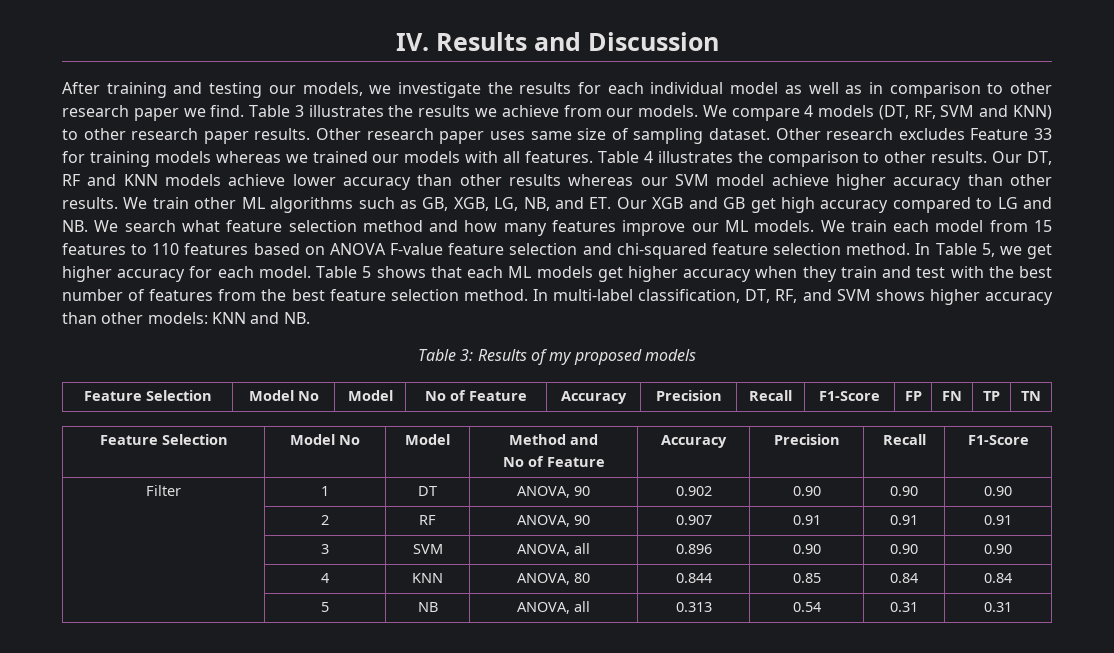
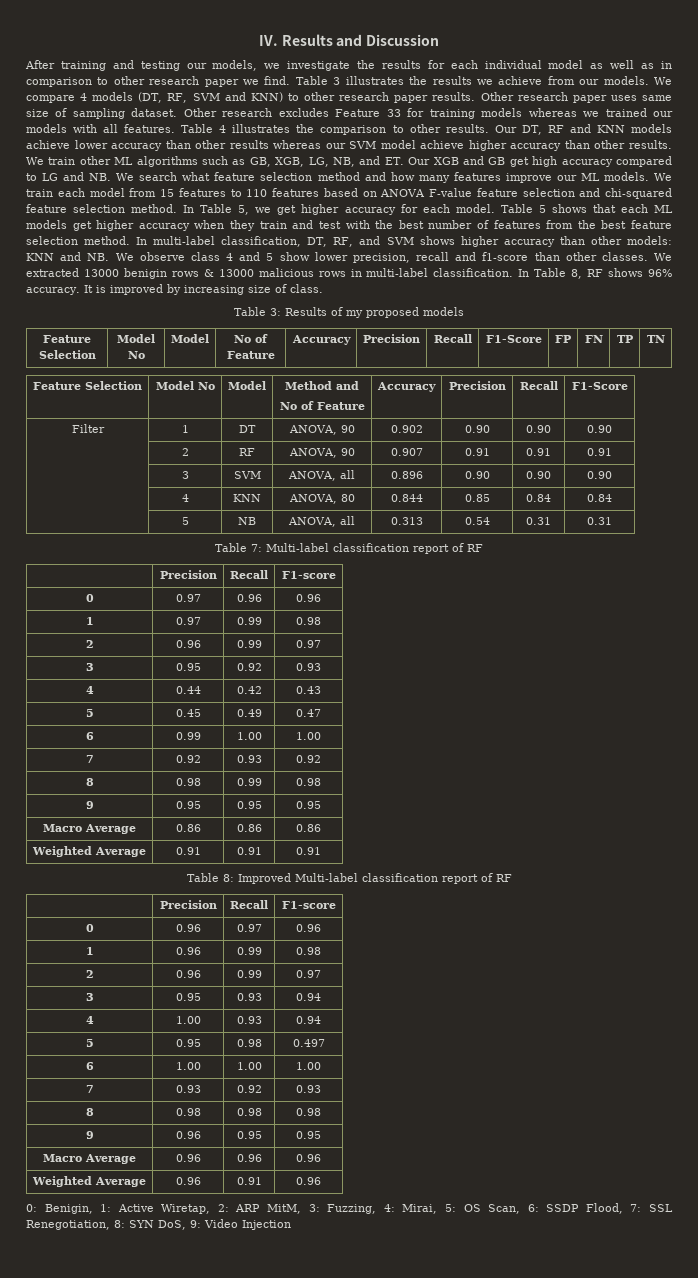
- In multi-label classification, DT, RF, and SVM shows higher accuracy than other models: KNN and NB.
+ In multi-label classification, DT, RF, and SVM shows higher accuracy than other models: KNN and NB. We observe class 4 and 5 show lower precision, recall and f1-score than other classes. We extracted 13000 benigin rows & 13000 malicious rows in multi-label classification. In Table 8, RF shows 96% accuracy. It is improved by increasing size of class.
+ Table 7: Multi-label classification report of RF
+ | Precision | Recall | F1-score
+ 0 | 0.97 | 0.96 | 0.96
+ 1 | 0.97 | 0.99 | 0.98
+ 2 | 0.96 | 0.99 | 0.97
+ 3 | 0.95 | 0.92 | 0.93
+ 4 | 0.44 | 0.42 | 0.43
+ 5 | 0.45 | 0.49 | 0.47
+ 6 | 0.99 | 1.00 | 1.00
+ 7 | 0.92 | 0.93 | 0.92
+ 8 | 0.98 | 0.99 | 0.98
+ 9 | 0.95 | 0.95 | 0.95
+ Macro Average | 0.86 | 0.86 | 0.86
+ Weighted Average | 0.91 | 0.91 | 0.91
+ Table 8: Improved Multi-label classification report of RF
+ | Precision | Recall | F1-score
+ 0 | 0.96 | 0.97 | 0.96
+ 1 | 0.96 | 0.99 | 0.98
+ 2 | 0.96 | 0.99 | 0.97
+ 3 | 0.95 | 0.93 | 0.94
+ 4 | 1.00 | 0.93 | 0.94
+ 5 | 0.95 | 0.98 | 0.497
+ 6 | 1.00 | 1.00 | 1.00
+ 7 | 0.93 | 0.92 | 0.93
+ 8 | 0.98 | 0.98 | 0.98
+ 9 | 0.96 | 0.95 | 0.95
+ Macro Average | 0.96 | 0.96 | 0.96
+ Weighted Average | 0.96 | 0.91 | 0.96
+ 0: Benigin, 1: Active Wiretap, 2: ARP MitM, 3: Fuzzing, 4: Mirai, 5: OS Scan, 6: SSDP Flood, 7: SSL Renegotiation, 8: SYN DoS, 9: Video Injection

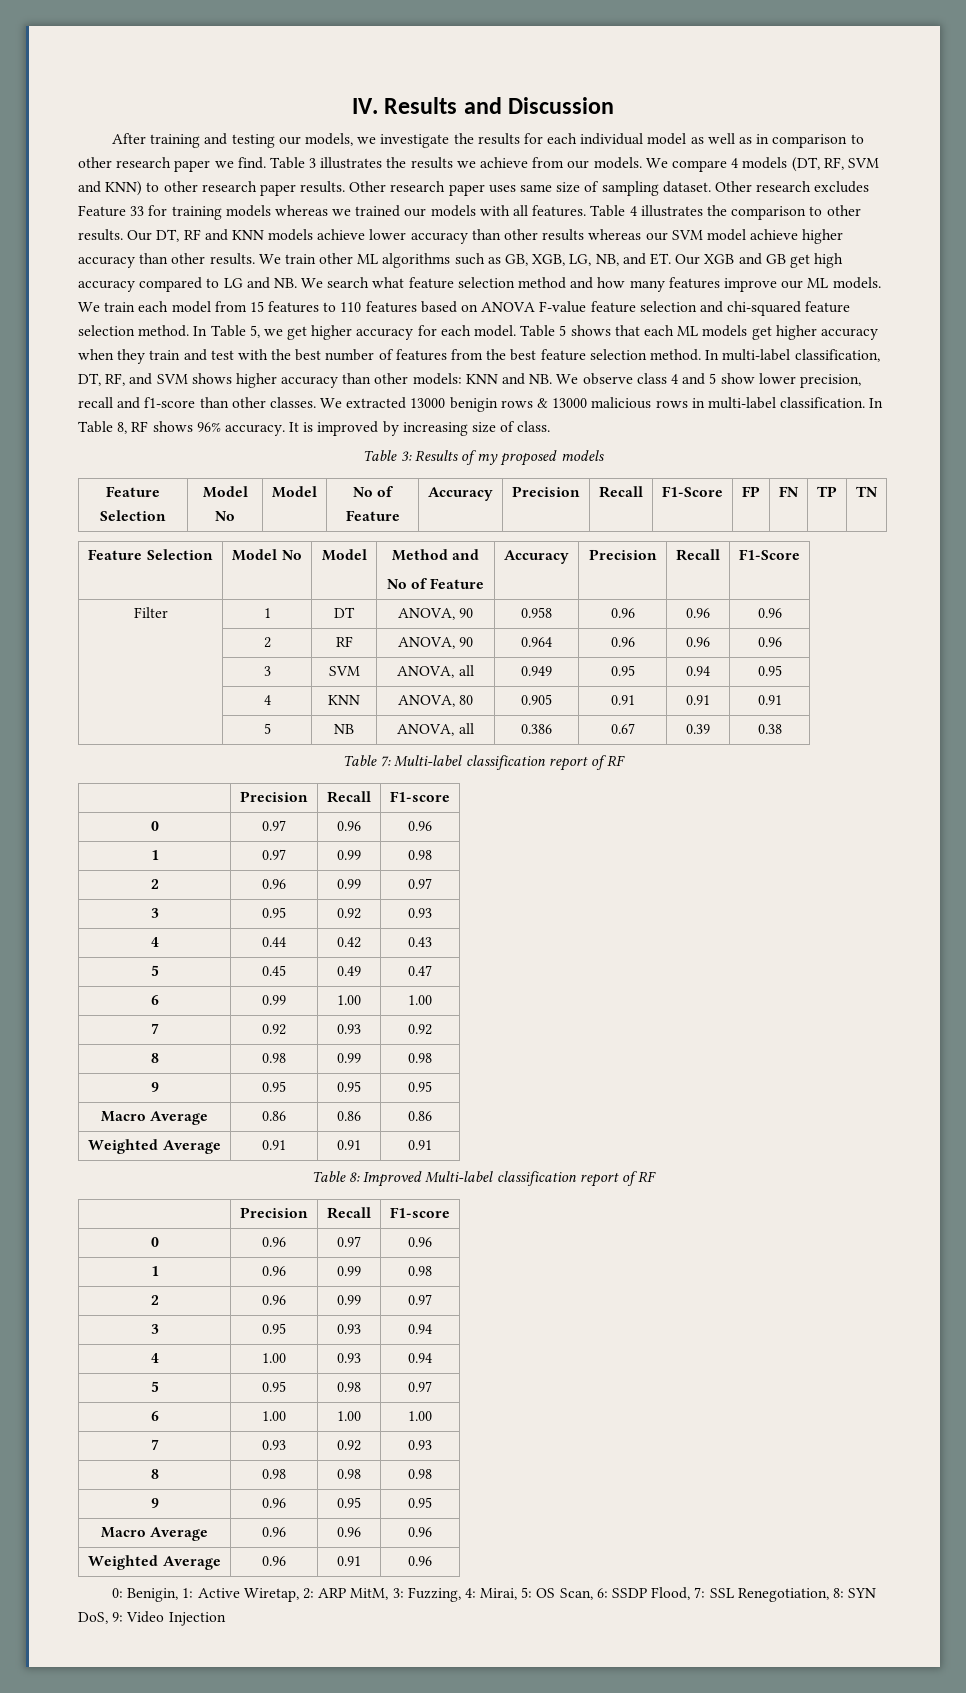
- Filter | 1 | DT | ANOVA, 90 | 0.902 | 0.90 | 0.90 | 0.90
+ Filter | 1 | DT | ANOVA, 90 | 0.958 | 0.96 | 0.96 | 0.96
- | 2 | RF | ANOVA, 90 | 0.907 | 0.91 | 0.91 | 0.91
+ | 2 | RF | ANOVA, 90 | 0.964 | 0.96 | 0.96 | 0.96
- | 3 | SVM | ANOVA, all | 0.896 | 0.90 | 0.90 | 0.90
+ | 3 | SVM | ANOVA, all | 0.949 | 0.95 | 0.94 | 0.95
- | 4 | KNN | ANOVA, 80 | 0.844 | 0.85 | 0.84 | 0.84
+ | 4 | KNN | ANOVA, 80 | 0.905 | 0.91 | 0.91 | 0.91
- | 5 | NB | ANOVA, all | 0.313 | 0.54 | 0.31 | 0.31
+ | 5 | NB | ANOVA, all | 0.386 | 0.67 | 0.39 | 0.38
- 5 | 0.95 | 0.98 | 0.497
+ 5 | 0.95 | 0.98 | 0.97

